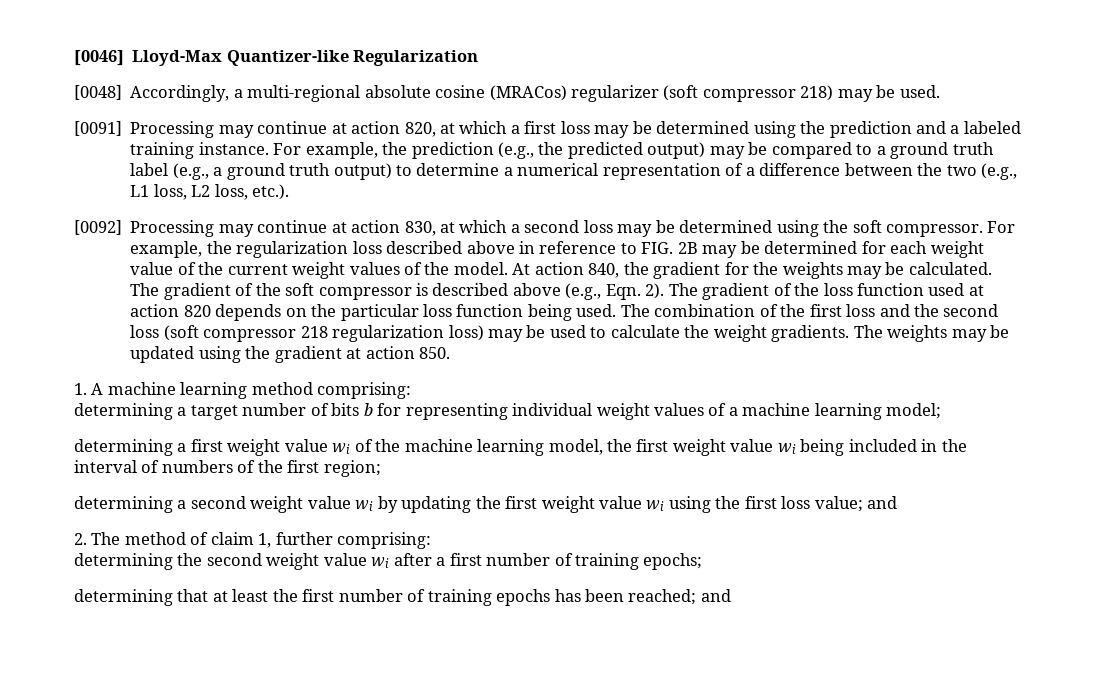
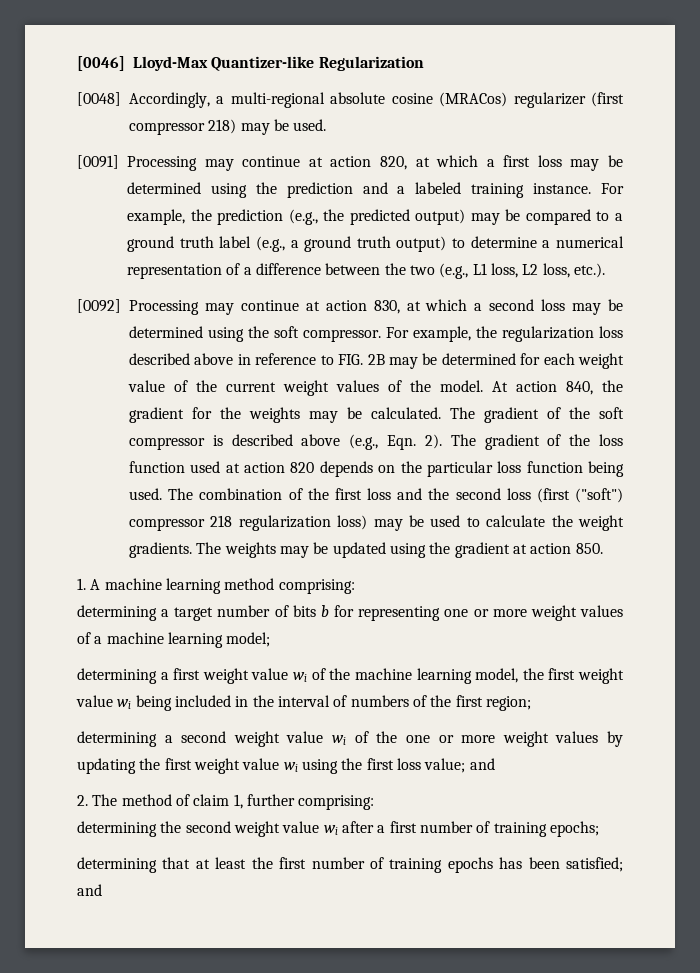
- [0048] Accordingly, a multi-regional absolute cosine (MRACos) regularizer (soft compressor 218) may be used.
+ [0048] Accordingly, a multi-regional absolute cosine (MRACos) regularizer (first compressor 218) may be used.
- The combination of the first loss and the second loss (soft compressor 218 regularization loss) may be used to calculate the weight gradients.
+ The combination of the first loss and the second loss (first ("soft") compressor 218 regularization loss) may be used to calculate the weight gradients.
- determining a target number of bits b for representing individual weight values of a machine learning model;
+ determining a target number of bits b for representing one or more weight values of a machine learning model;
- determining a second weight value wi by updating the first weight value wi using the first loss value; and
+ determining a second weight value wi of the one or more weight values by updating the first weight value wi using the first loss value; and
- determining that at least the first number of training epochs has been reached; and
+ determining that at least the first number of training epochs has been satisfied; and

